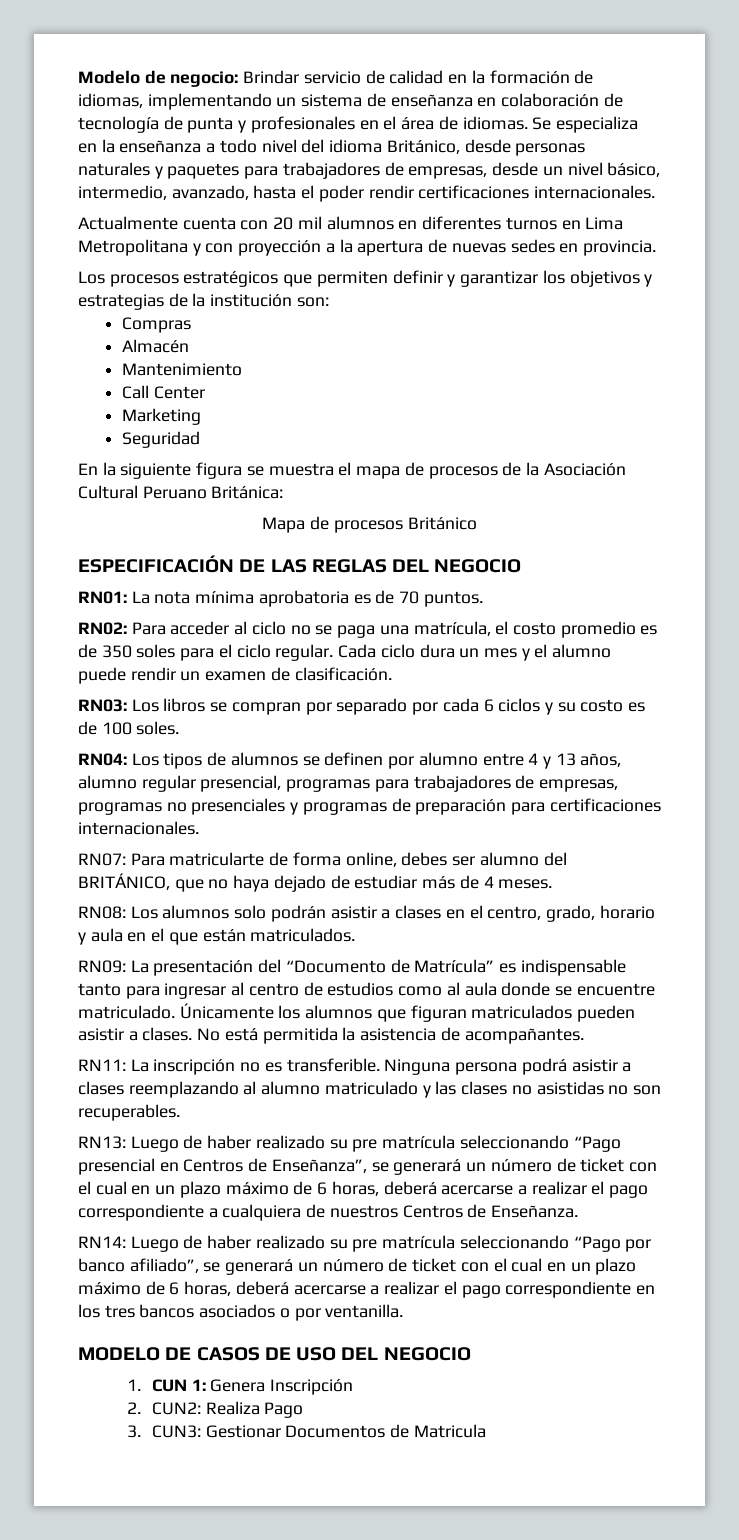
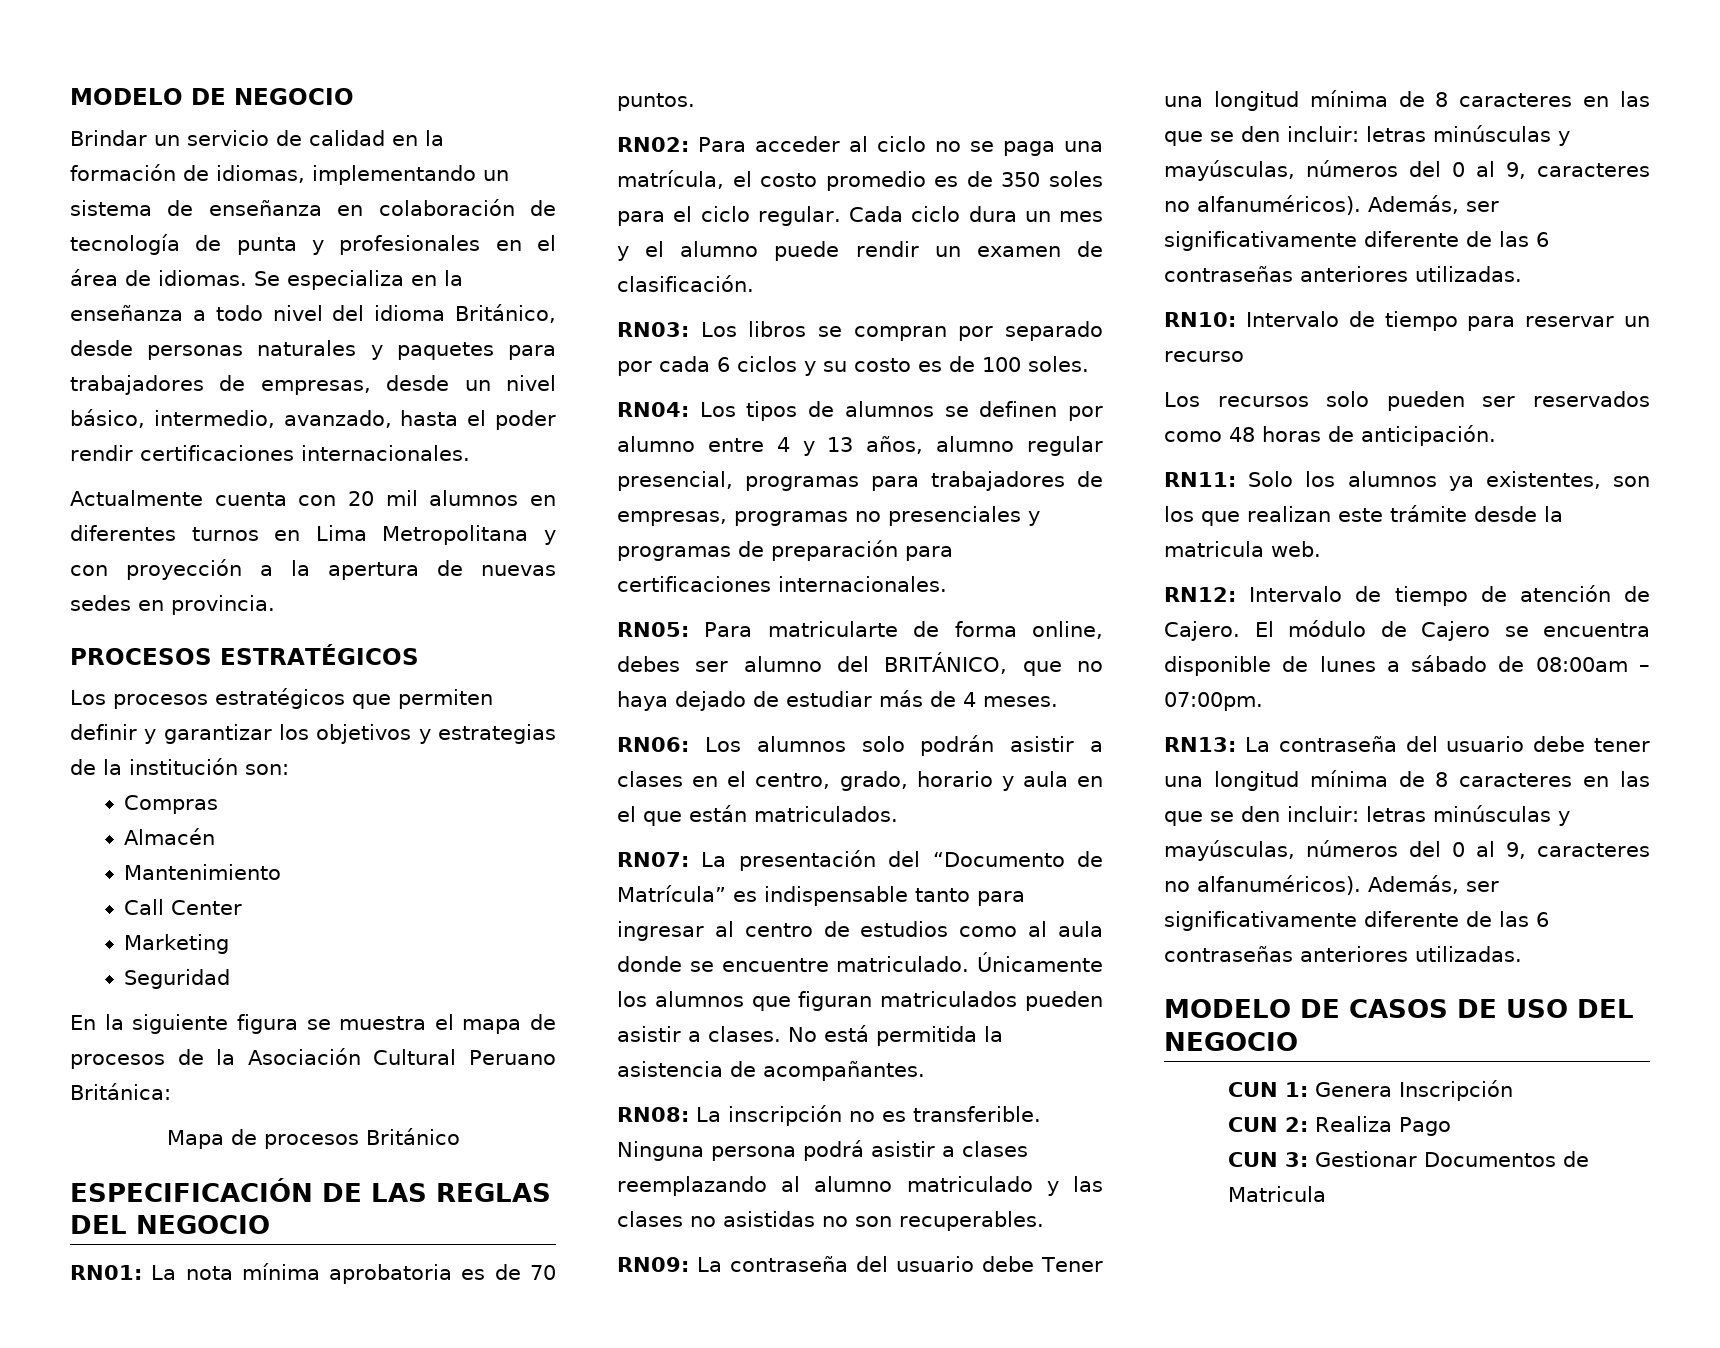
- Modelo de negocio: Brindar servicio de calidad en la formación de idiomas, implementando un sistema de enseñanza en colaboración de tecnología de punta y profesionales en el área de idiomas.
+ MODELO DE NEGOCIO
+ Brindar un servicio de calidad en la formación de idiomas, implementando un sistema de enseñanza en colaboración de tecnología de punta y profesionales en el área de idiomas.
+ PROCESOS ESTRATÉGICOS
- RN07: Para matricularte de forma online, debes ser alumno del BRITÁNICO, que no haya dejado de estudiar más de 4 meses.
+ RN05: Para matricularte de forma online, debes ser alumno del BRITÁNICO, que no haya dejado de estudiar más de 4 meses.
- RN08: Los alumnos solo podrán asistir a clases en el centro, grado, horario y aula en el que están matriculados.
+ RN06: Los alumnos solo podrán asistir a clases en el centro, grado, horario y aula en el que están matriculados.
- RN09: La presentación del “Documento de Matrícula” es indispensable tanto para ingresar al centro de estudios como al aula donde se encuentre matriculado.
+ RN07: La presentación del “Documento de Matrícula” es indispensable tanto para ingresar al centro de estudios como al aula donde se encuentre matriculado.
- RN11: La inscripción no es transferible.
+ RN08: La inscripción no es transferible.
- RN13: Luego de haber realizado su pre matrícula seleccionando “Pago presencial en Centros de Enseñanza”, se generará un número de ticket con el cual en un plazo máximo de 6 horas, deberá acercarse a realizar el pago correspondiente a cualquiera de nuestros Centros de Enseñanza.
- RN14: Luego de haber realizado su pre matrícula seleccionando “Pago por banco afiliado”, se generará un número de ticket con el cual en un plazo máximo de 6 horas, deberá acercarse a realizar el pago correspondiente en los tres bancos asociados o por ventanilla.
+ RN09: La contraseña del usuario debe Tener una longitud mínima de 8 caracteres en las que se den incluir: letras minúsculas y mayúsculas, números del 0 al 9, caracteres no alfanuméricos). Además, ser significativamente diferente de las 6 contraseñas anteriores utilizadas.
+ RN10: Intervalo de tiempo para reservar un recurso
+ Los recursos solo pueden ser reservados como 48 horas de anticipación.
+ RN11: Solo los alumnos ya existentes, son los que realizan este trámite desde la matricula web.
+ RN12: Intervalo de tiempo de atención de Cajero. El módulo de Cajero se encuentra disponible de lunes a sábado de 08:00am – 07:00pm.
+ RN13: La contraseña del usuario debe tener una longitud mínima de 8 caracteres en las que se den incluir: letras minúsculas y mayúsculas, números del 0 al 9, caracteres no alfanuméricos). Además, ser significativamente diferente de las 6 contraseñas anteriores utilizadas.
- 1. CUN 1: Genera Inscripción
+ CUN 1: Genera Inscripción
- 2. CUN2: Realiza Pago
+ CUN 2: Realiza Pago
- 3. CUN3: Gestionar Documentos de Matricula
+ CUN 3: Gestionar Documentos de Matricula

